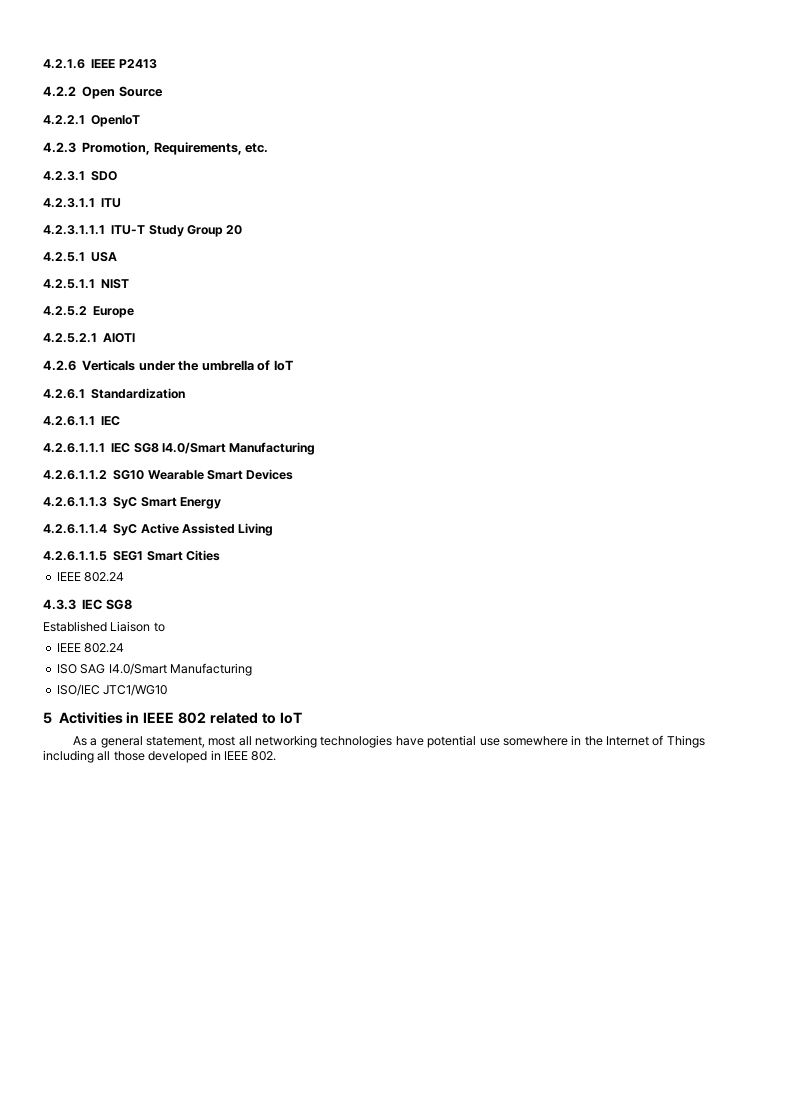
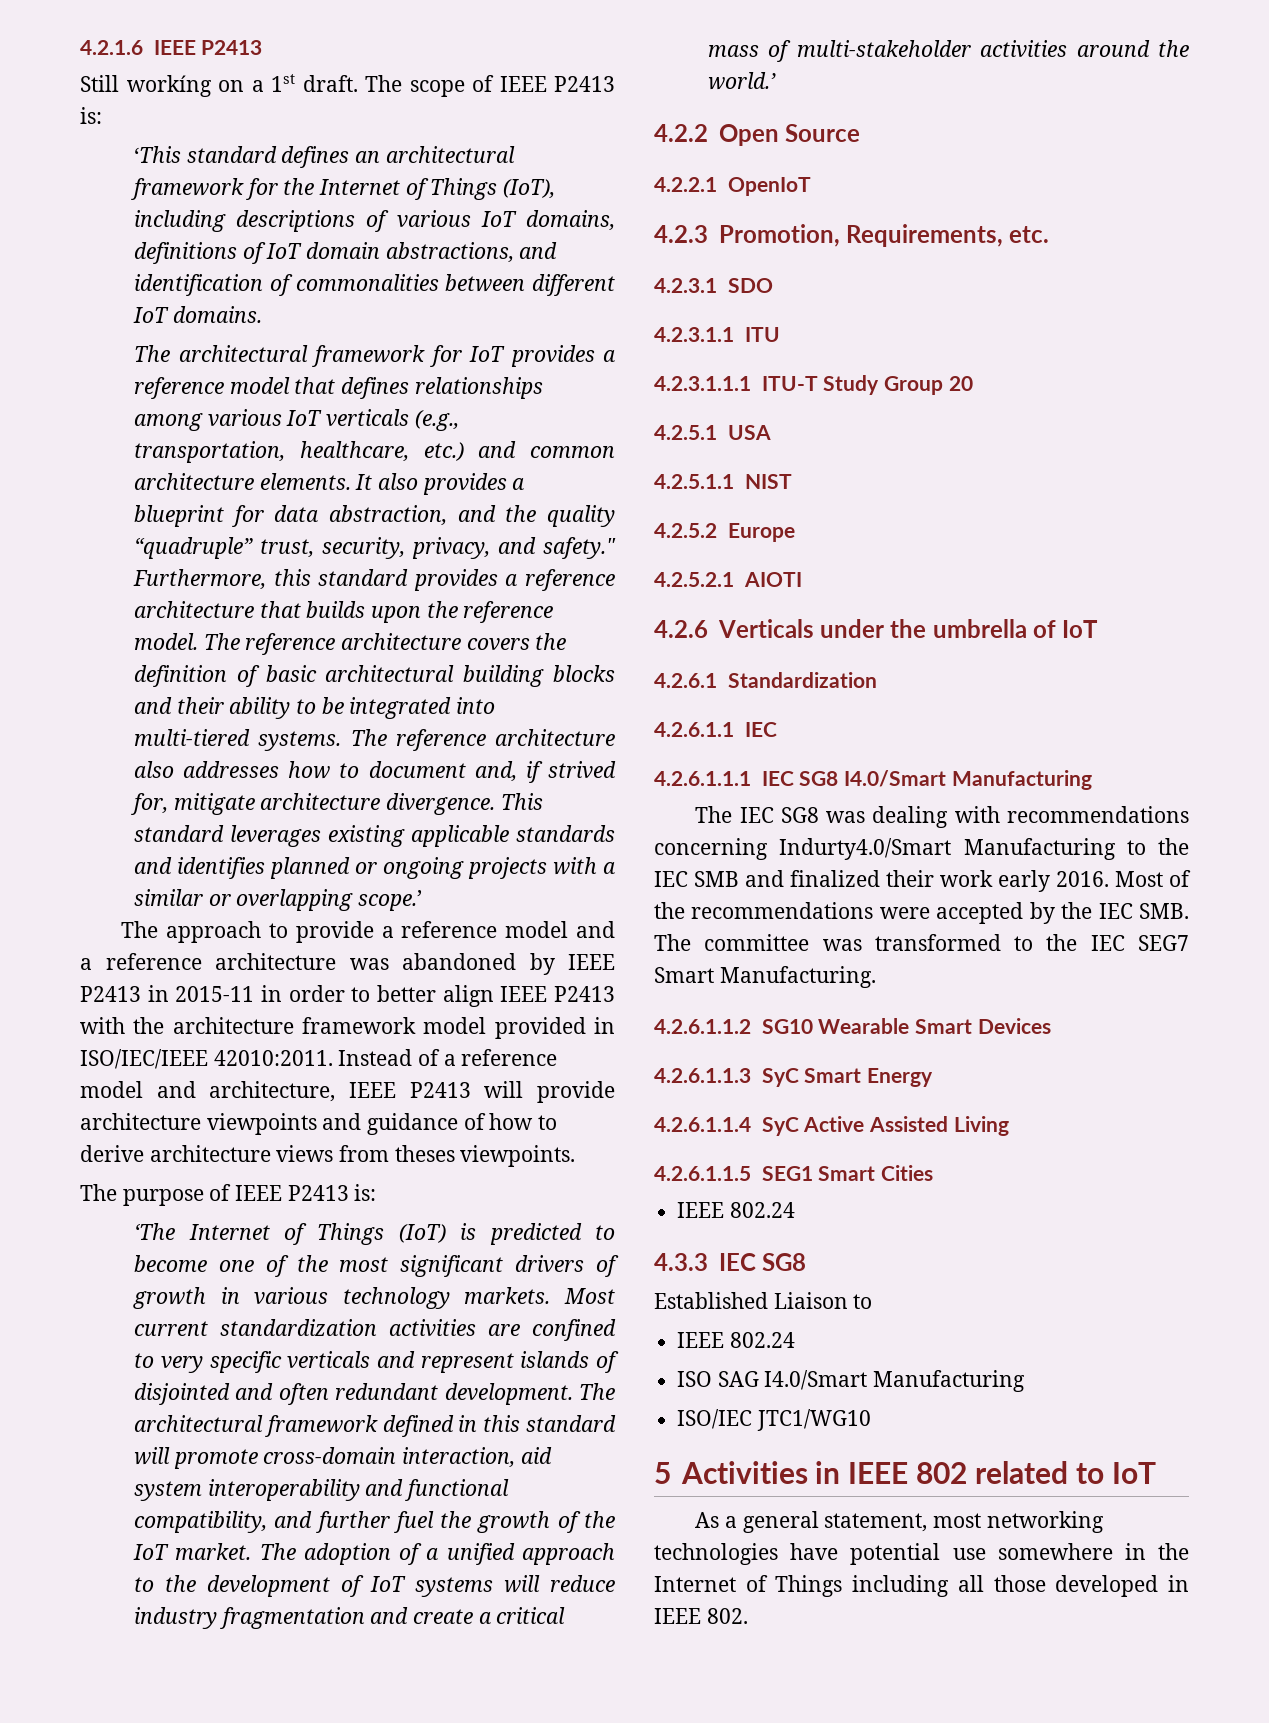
+ Still workíng on a 1st draft. The scope of IEEE P2413 is:
+ ‘This standard defines an architectural framework for the Internet of Things (IoT), including descriptions of various IoT domains, definitions of IoT domain abstractions, and identification of commonalities between different IoT domains.
+ The architectural framework for IoT provides a reference model that defines relationships among various IoT verticals (e.g., transportation, healthcare, etc.) and common architecture elements. It also provides a blueprint for data abstraction, and the quality “quadruple” trust, security, privacy, and safety." Furthermore, this standard provides a reference architecture that builds upon the reference model. The reference architecture covers the definition of basic architectural building blocks and their ability to be integrated into multi-tiered systems. The reference architecture also addresses how to document and, if strived for, mitigate architecture divergence. This standard leverages existing applicable standards and identifies planned or ongoing projects with a similar or overlapping scope.’
+ The approach to provide a reference model and a reference architecture was abandoned by IEEE P2413 in 2015-11 in order to better align IEEE P2413 with the architecture framework model provided in ISO/IEC/IEEE 42010:2011. Instead of a reference model and architecture, IEEE P2413 will provide architecture viewpoints and guidance of how to derive architecture views from theses viewpoints.
+ The purpose of IEEE P2413 is:
+ ‘The Internet of Things (IoT) is predicted to become one of the most significant drivers of growth in various technology markets. Most current standardization activities are confined to very specific verticals and represent islands of disjointed and often redundant development. The architectural framework defined in this standard will promote cross-domain interaction, aid system interoperability and functional compatibility, and further fuel the growth of the IoT market. The adoption of a unified approach to the development of IoT systems will reduce industry fragmentation and create a critical mass of multi-stakeholder activities around the world.’
+ The IEC SG8 was dealing with recommendations concerning Indurty4.0/Smart Manufacturing to the IEC SMB and finalized their work early 2016. Most of the recommendations were accepted by the IEC SMB. The committee was transformed to the IEC SEG7 Smart Manufacturing.
- As a general statement, most all networking technologies have potential use somewhere in the Internet of Things including all those developed in IEEE 802.
+ As a general statement, most networking technologies have potential use somewhere in the Internet of Things including all those developed in IEEE 802.

